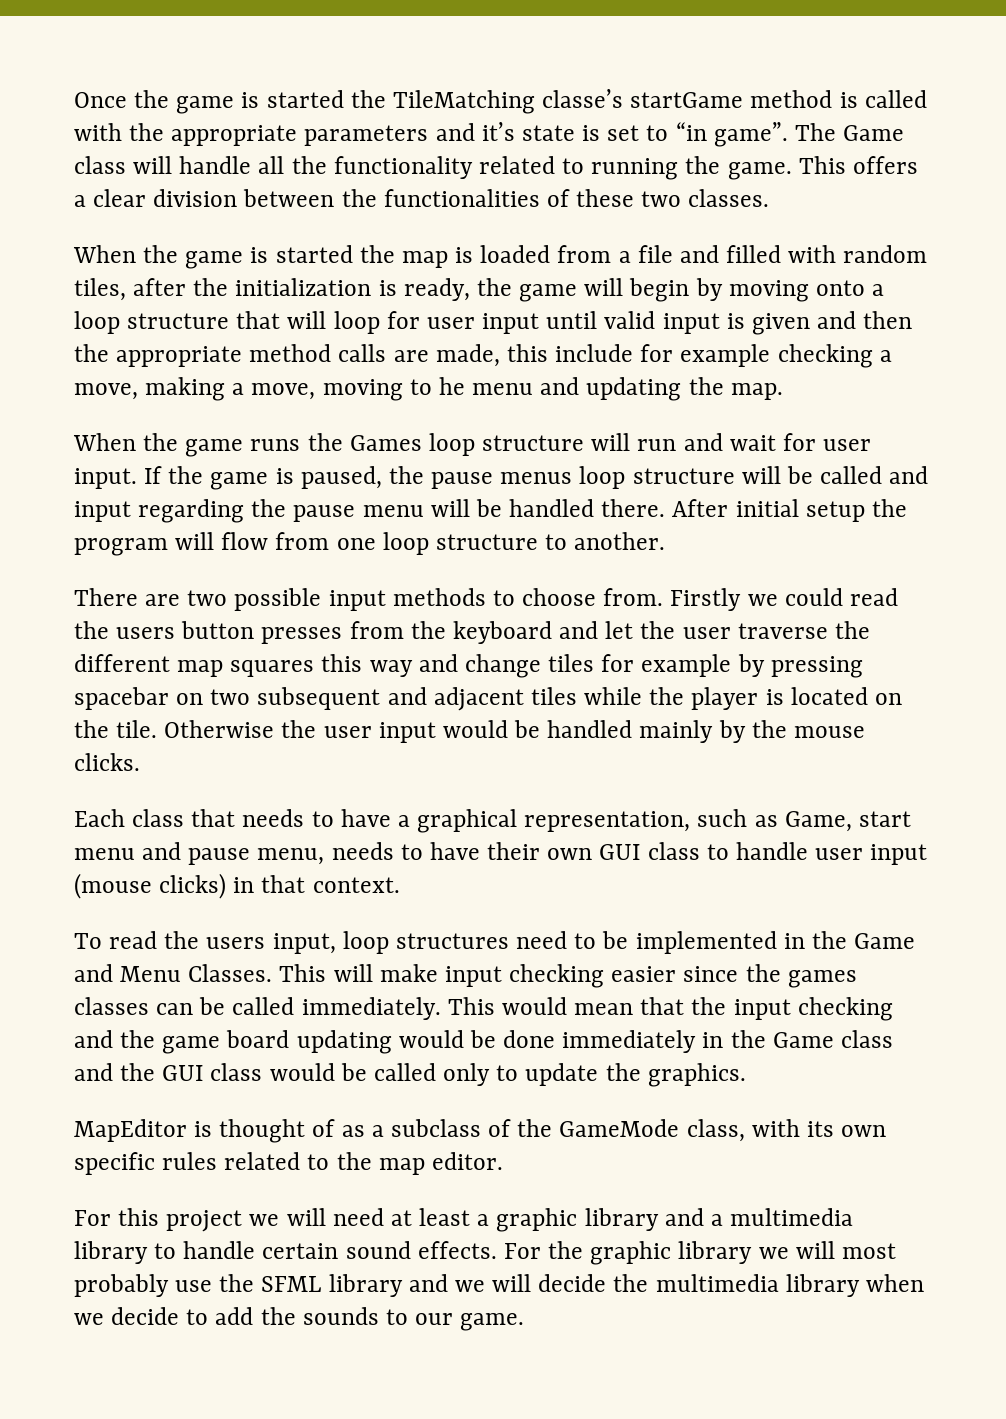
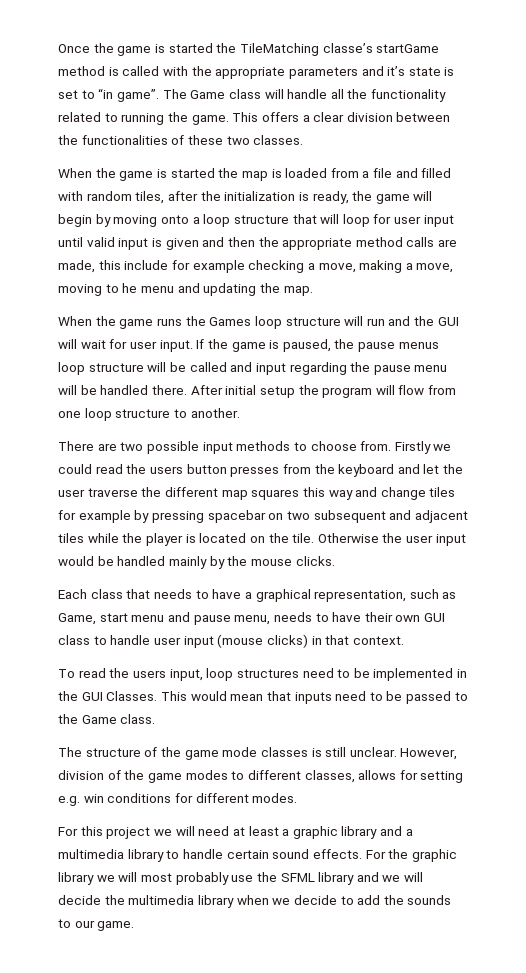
- When the game runs the Games loop structure will run and wait for user input.
+ When the game runs the Games loop structure will run and the GUI will wait for user input.
- To read the users input, loop structures need to be implemented in the Game and Menu Classes. This will make input checking easier since the games classes can be called immediately. This would mean that the input checking and the game board updating would be done immediately in the Game class and the GUI class would be called only to update the graphics.
- MapEditor is thought of as a subclass of the GameMode class, with its own specific rules related to the map editor.
+ To read the users input, loop structures need to be implemented in the GUI Classes. This would mean that inputs need to be passed to the Game class.
+ The structure of the game mode classes is still unclear. However, division of the game modes to different classes, allows for setting e.g. win conditions for different modes.

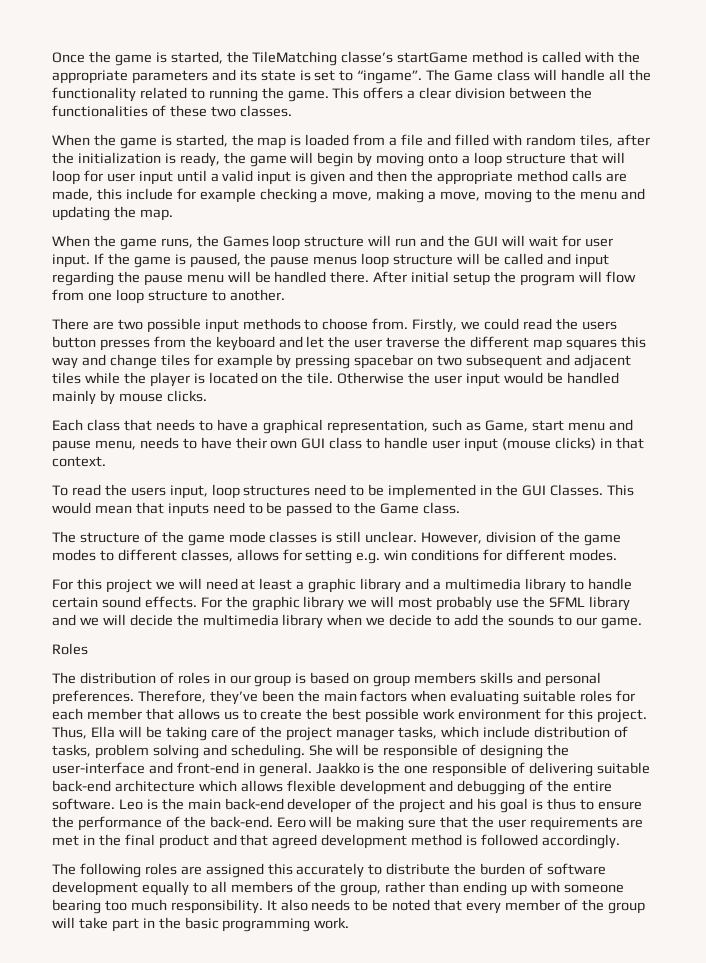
- Once the game is started the TileMatching classe’s startGame method is called with the appropriate parameters and it’s state is set to “in game”.
+ Once the game is started, the TileMatching classe’s startGame method is called with the appropriate parameters and its state is set to “ingame”.
- When the game is started the map is loaded from a file and filled with random tiles, after the initialization is ready, the game will begin by moving onto a loop structure that will loop for user input until valid input is given and then the appropriate method calls are made, this include for example checking a move, making a move, moving to he menu and updating the map.
+ When the game is started, the map is loaded from a file and filled with random tiles, after the initialization is ready, the game will begin by moving onto a loop structure that will loop for user input until a valid input is given and then the appropriate method calls are made, this include for example checking a move, making a move, moving to the menu and updating the map.
- When the game runs the Games loop structure will run and the GUI will wait for user input.
+ When the game runs, the Games loop structure will run and the GUI will wait for user input.
- Firstly we could read the users button presses from the keyboard and let the user traverse the different map squares this way and change tiles for example by pressing spacebar on two subsequent and adjacent tiles while the player is located on the tile.
+ Firstly, we could read the users button presses from the keyboard and let the user traverse the different map squares this way and change tiles for example by pressing spacebar on two subsequent and adjacent tiles while the player is located on the tile.
- Otherwise the user input would be handled mainly by the mouse clicks.
+ Otherwise the user input would be handled mainly by mouse clicks.
+ Roles
+ The distribution of roles in our group is based on group members skills and personal preferences. Therefore, they’ve been the main factors when evaluating suitable roles for each member that allows us to create the best possible work environment for this project. Thus, Ella will be taking care of the project manager tasks, which include distribution of tasks, problem solving and scheduling. She will be responsible of designing the user-interface and front-end in general. Jaakko is the one responsible of delivering suitable back-end architecture which allows flexible development and debugging of the entire software. Leo is the main back-end developer of the project and his goal is thus to ensure the performance of the back-end. Eero will be making sure that the user requirements are met in the final product and that agreed development method is followed accordingly.
+ The following roles are assigned this accurately to distribute the burden of software development equally to all members of the group, rather than ending up with someone bearing too much responsibility. It also needs to be noted that every member of the group will take part in the basic programming work.

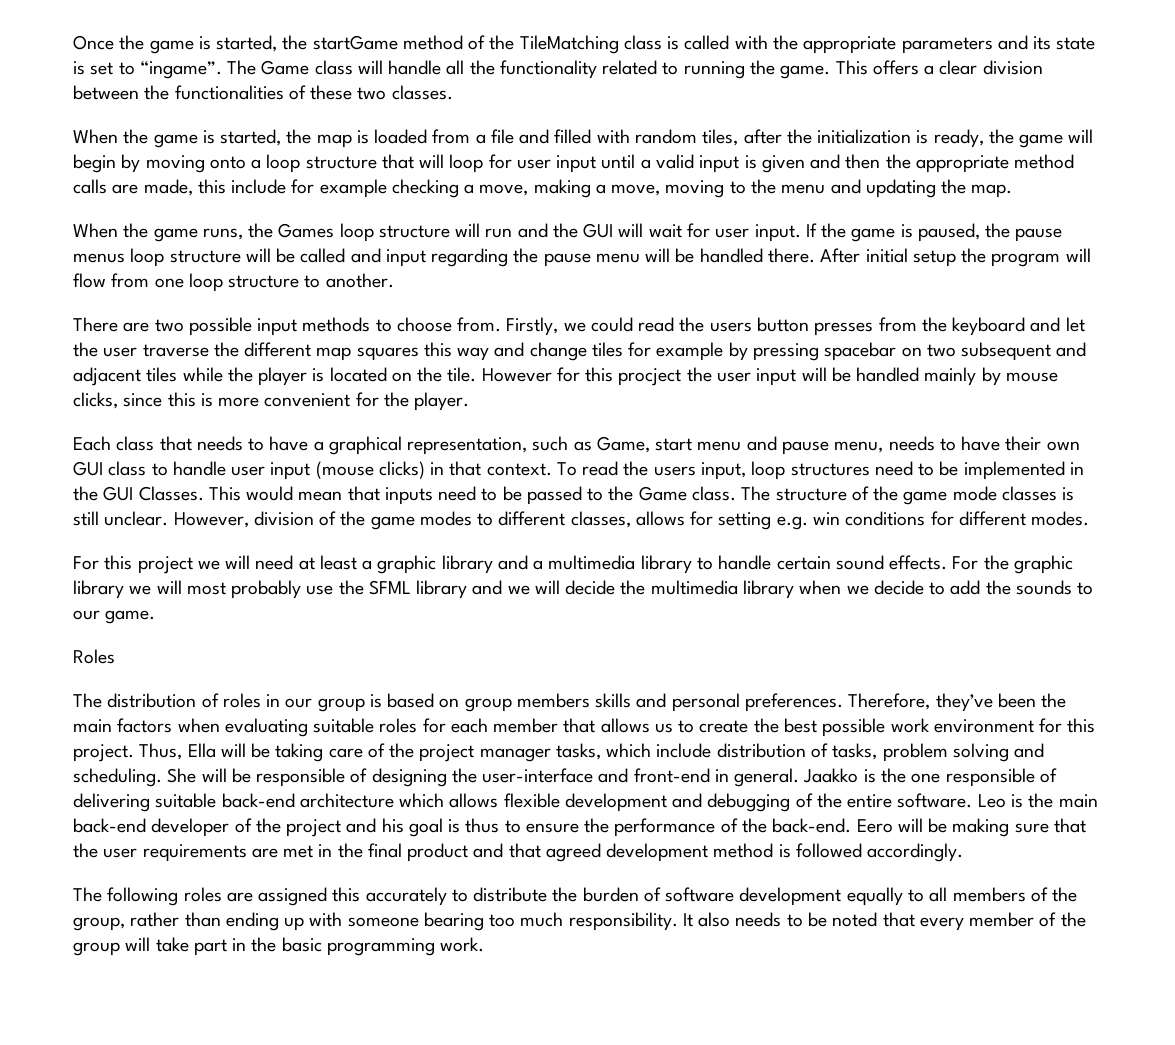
- Once the game is started, the TileMatching classe’s startGame method is called with the appropriate parameters and its state is set to “ingame”.
+ Once the game is started, the startGame method of the TileMatching class is called with the appropriate parameters and its state is set to “ingame”.
- Otherwise the user input would be handled mainly by mouse clicks.
+ However for this procject the user input will be handled mainly by mouse clicks, since this is more convenient for the player.
- Each class that needs to have a graphical representation, such as Game, start menu and pause menu, needs to have their own GUI class to handle user input (mouse clicks) in that context.
- To read the users input, loop structures need to be implemented in the GUI Classes.
+ Each class that needs to have a graphical representation, such as Game, start menu and pause menu, needs to have their own GUI class to handle user input (mouse clicks) in that context. To read the users input, loop structures need to be implemented in the GUI Classes.
- This would mean that inputs need to be passed to the Game class.
- The structure of the game mode classes is still unclear.
+ This would mean that inputs need to be passed to the Game class. The structure of the game mode classes is still unclear.

